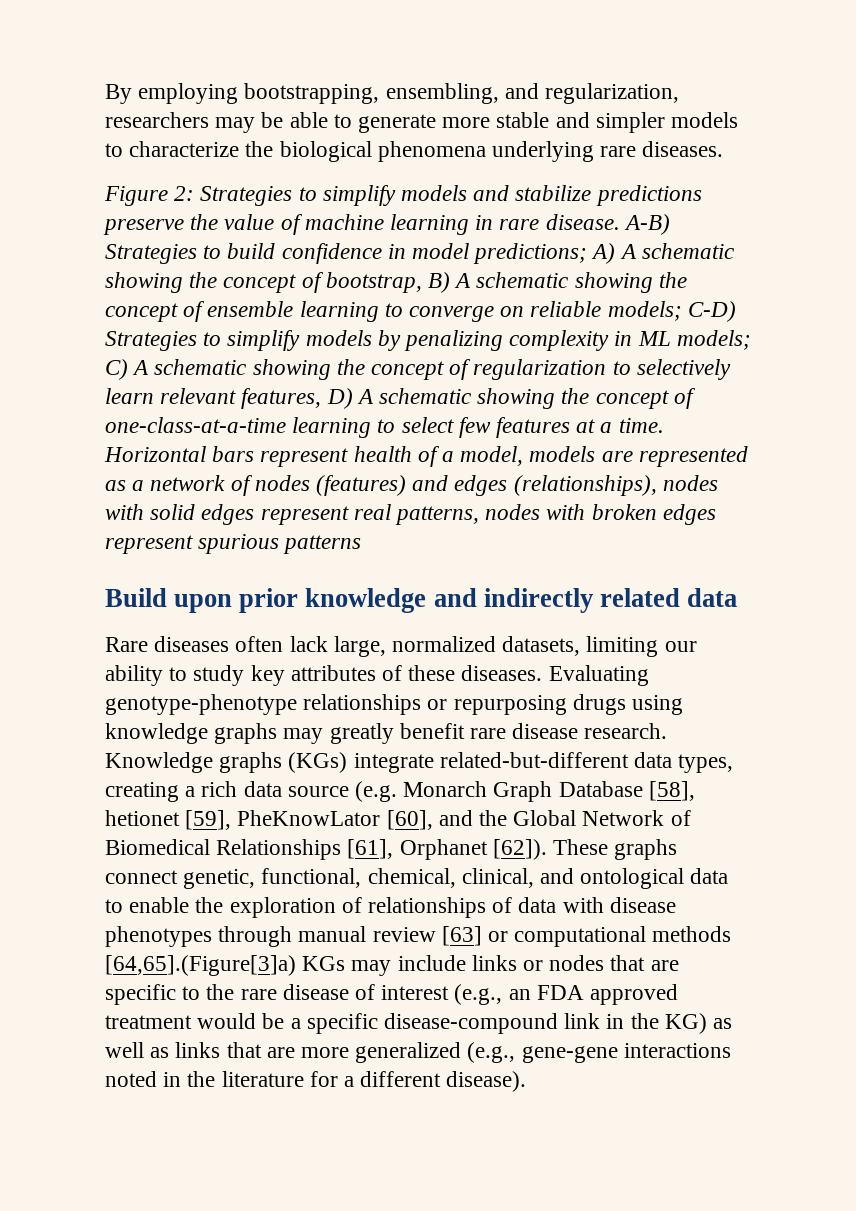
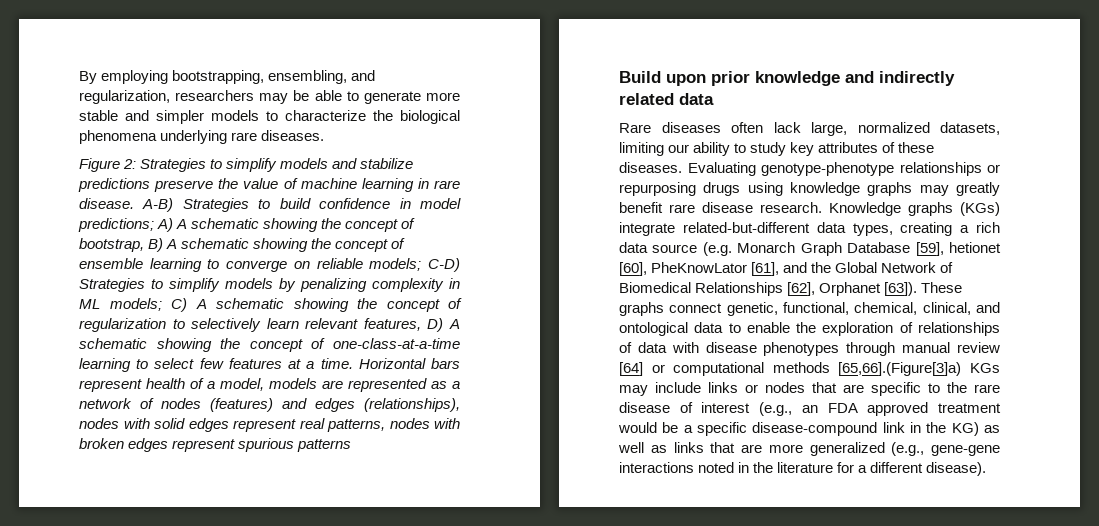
- Knowledge graphs (KGs) integrate related-but-different data types, creating a rich data source (e.g. Monarch Graph Database [58], hetionet [59], PheKnowLator [60], and the Global Network of Biomedical Relationships [61], Orphanet [62]).
+ Knowledge graphs (KGs) integrate related-but-different data types, creating a rich data source (e.g. Monarch Graph Database [59], hetionet [60], PheKnowLator [61], and the Global Network of Biomedical Relationships [62], Orphanet [63]).
- These graphs connect genetic, functional, chemical, clinical, and ontological data to enable the exploration of relationships of data with disease phenotypes through manual review [63] or computational methods [64,65].(Figure[3]a) KGs may include links or nodes that are specific to the rare disease of interest (e.g., an FDA approved treatment would be a specific disease-compound link in the KG) as well as links that are more generalized (e.g., gene-gene interactions noted in the literature for a different disease).
+ These graphs connect genetic, functional, chemical, clinical, and ontological data to enable the exploration of relationships of data with disease phenotypes through manual review [64] or computational methods [65,66].(Figure[3]a) KGs may include links or nodes that are specific to the rare disease of interest (e.g., an FDA approved treatment would be a specific disease-compound link in the KG) as well as links that are more generalized (e.g., gene-gene interactions noted in the literature for a different disease).

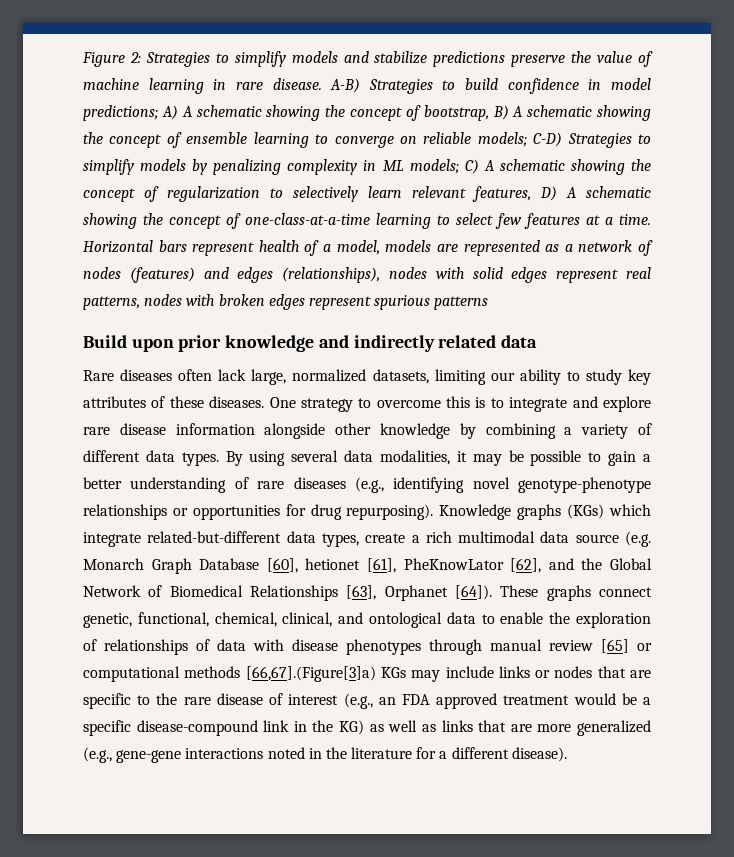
- By employing bootstrapping, ensembling, and regularization, researchers may be able to generate more stable and simpler models to characterize the biological phenomena underlying rare diseases.
- Evaluating genotype-phenotype relationships or repurposing drugs using knowledge graphs may greatly benefit rare disease research.
+ One strategy to overcome this is to integrate and explore rare disease information alongside other knowledge by combining a variety of different data types. By using several data modalities, it may be possible to gain a better understanding of rare diseases (e.g., identifying novel genotype-phenotype relationships or opportunities for drug repurposing).
- Knowledge graphs (KGs) integrate related-but-different data types, creating a rich data source (e.g. Monarch Graph Database [59], hetionet [60], PheKnowLator [61], and the Global Network of Biomedical Relationships [62], Orphanet [63]).
+ Knowledge graphs (KGs) which integrate related-but-different data types, create a rich multimodal data source (e.g. Monarch Graph Database [60], hetionet [61], PheKnowLator [62], and the Global Network of Biomedical Relationships [63], Orphanet [64]).
- These graphs connect genetic, functional, chemical, clinical, and ontological data to enable the exploration of relationships of data with disease phenotypes through manual review [64] or computational methods [65,66].(Figure[3]a) KGs may include links or nodes that are specific to the rare disease of interest (e.g., an FDA approved treatment would be a specific disease-compound link in the KG) as well as links that are more generalized (e.g., gene-gene interactions noted in the literature for a different disease).
+ These graphs connect genetic, functional, chemical, clinical, and ontological data to enable the exploration of relationships of data with disease phenotypes through manual review [65] or computational methods [66,67].(Figure[3]a) KGs may include links or nodes that are specific to the rare disease of interest (e.g., an FDA approved treatment would be a specific disease-compound link in the KG) as well as links that are more generalized (e.g., gene-gene interactions noted in the literature for a different disease).

